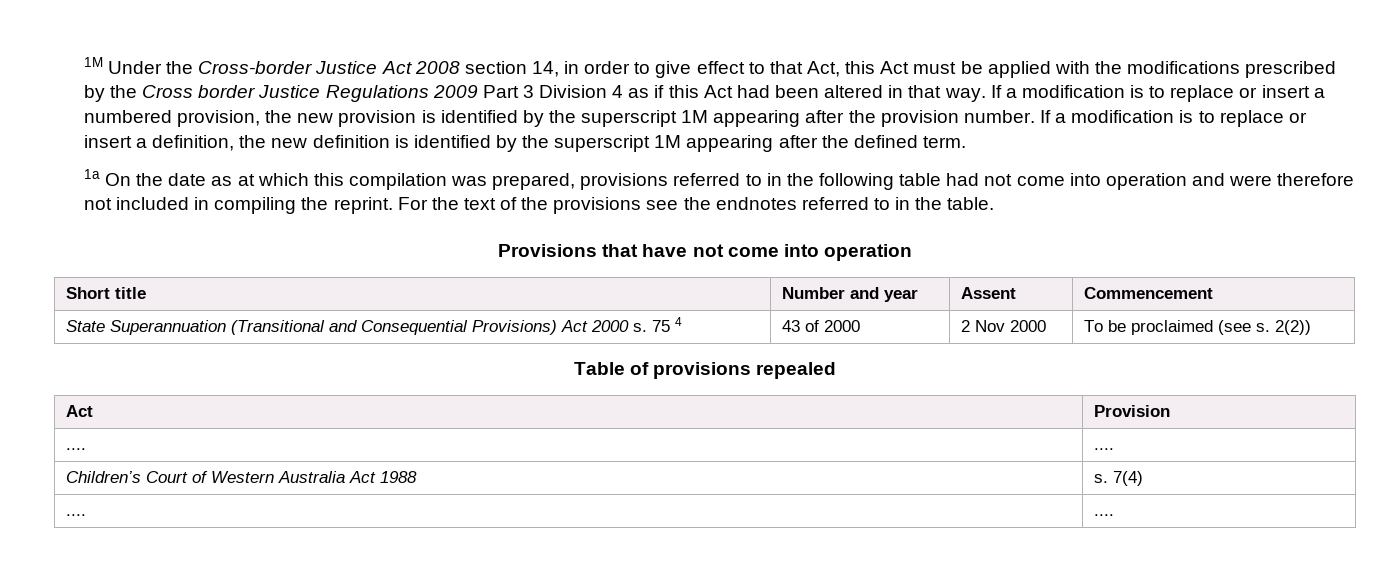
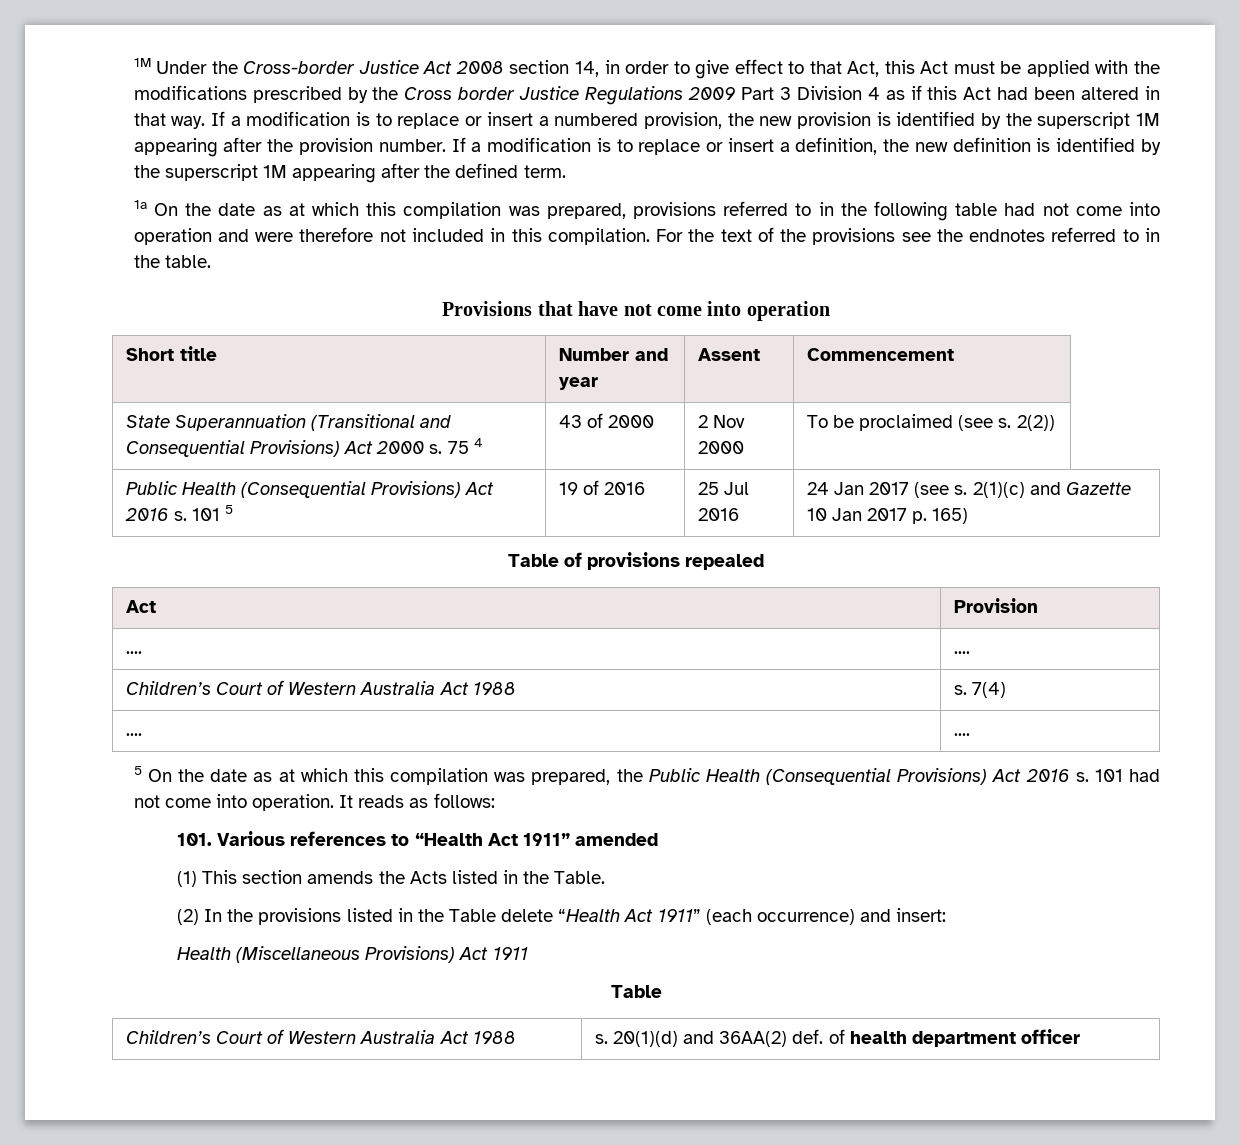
- 1a On the date as at which this compilation was prepared, provisions referred to in the following table had not come into operation and were therefore not included in compiling the reprint.
+ 1a On the date as at which this compilation was prepared, provisions referred to in the following table had not come into operation and were therefore not included in this compilation.
+ Public Health (Consequential Provisions) Act 2016 s. 101 5 | 19 of 2016 | 25 Jul 2016 | 24 Jan 2017 (see s. 2(1)(c) and Gazette 10 Jan 2017 p. 165)
+ 5 On the date as at which this compilation was prepared, the Public Health (Consequential Provisions) Act 2016 s. 101 had not come into operation. It reads as follows:
+ 101. Various references to “Health Act 1911” amended
+ (1) This section amends the Acts listed in the Table.
+ (2) In the provisions listed in the Table delete “Health Act 1911” (each occurrence) and insert:
+ Health (Miscellaneous Provisions) Act 1911
+ Table
+ Children’s Court of Western Australia Act 1988 | s. 20(1)(d) and 36AA(2) def. of health department officer

